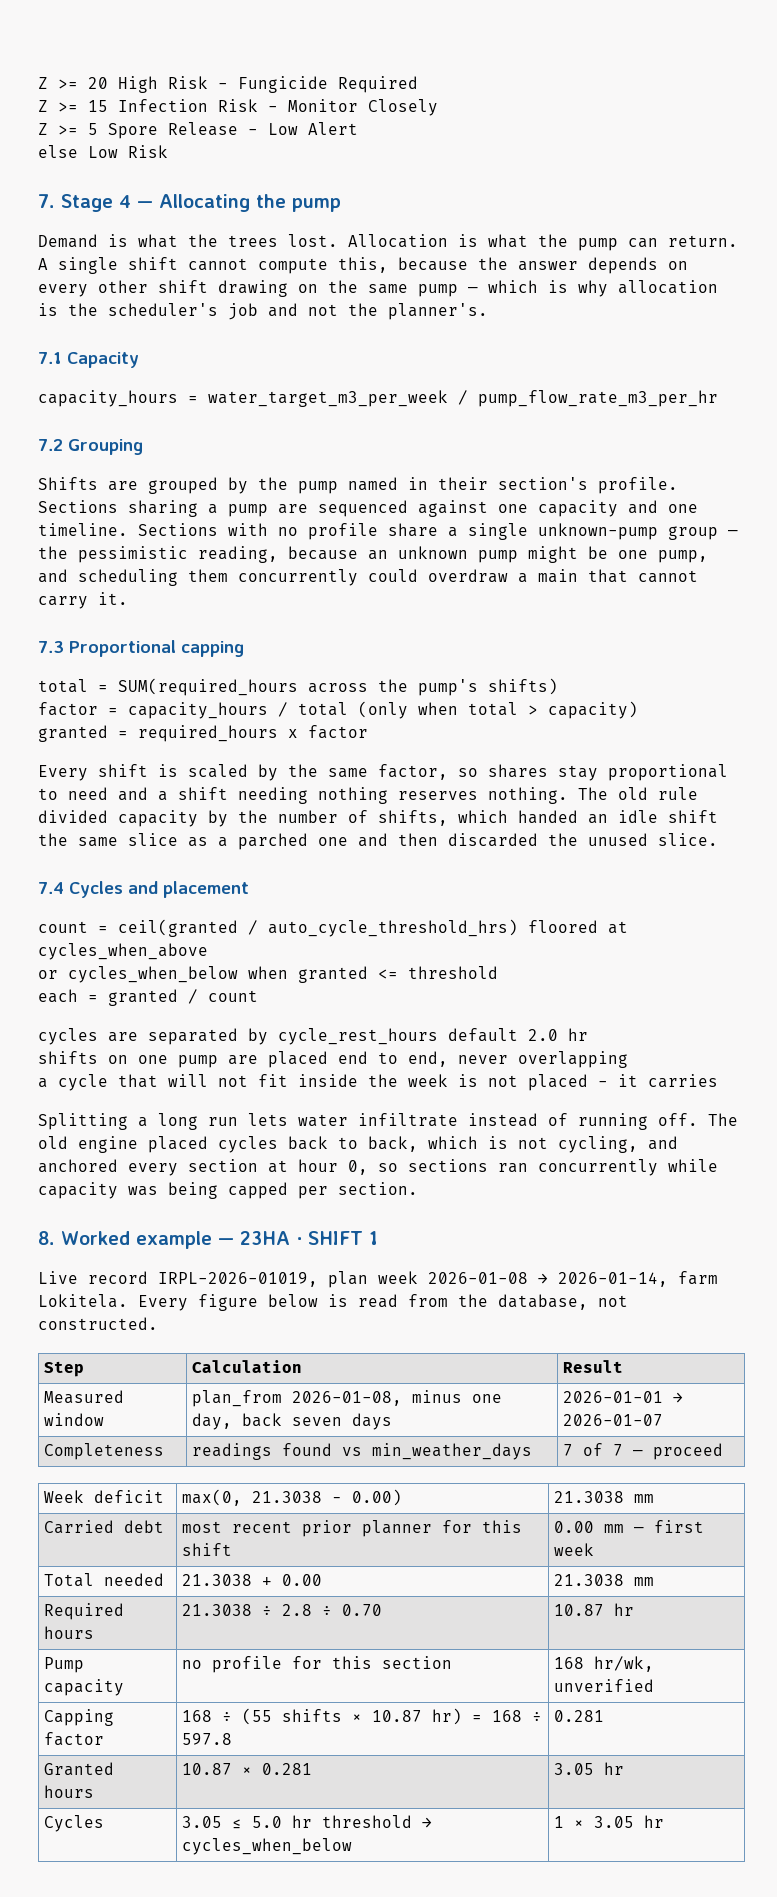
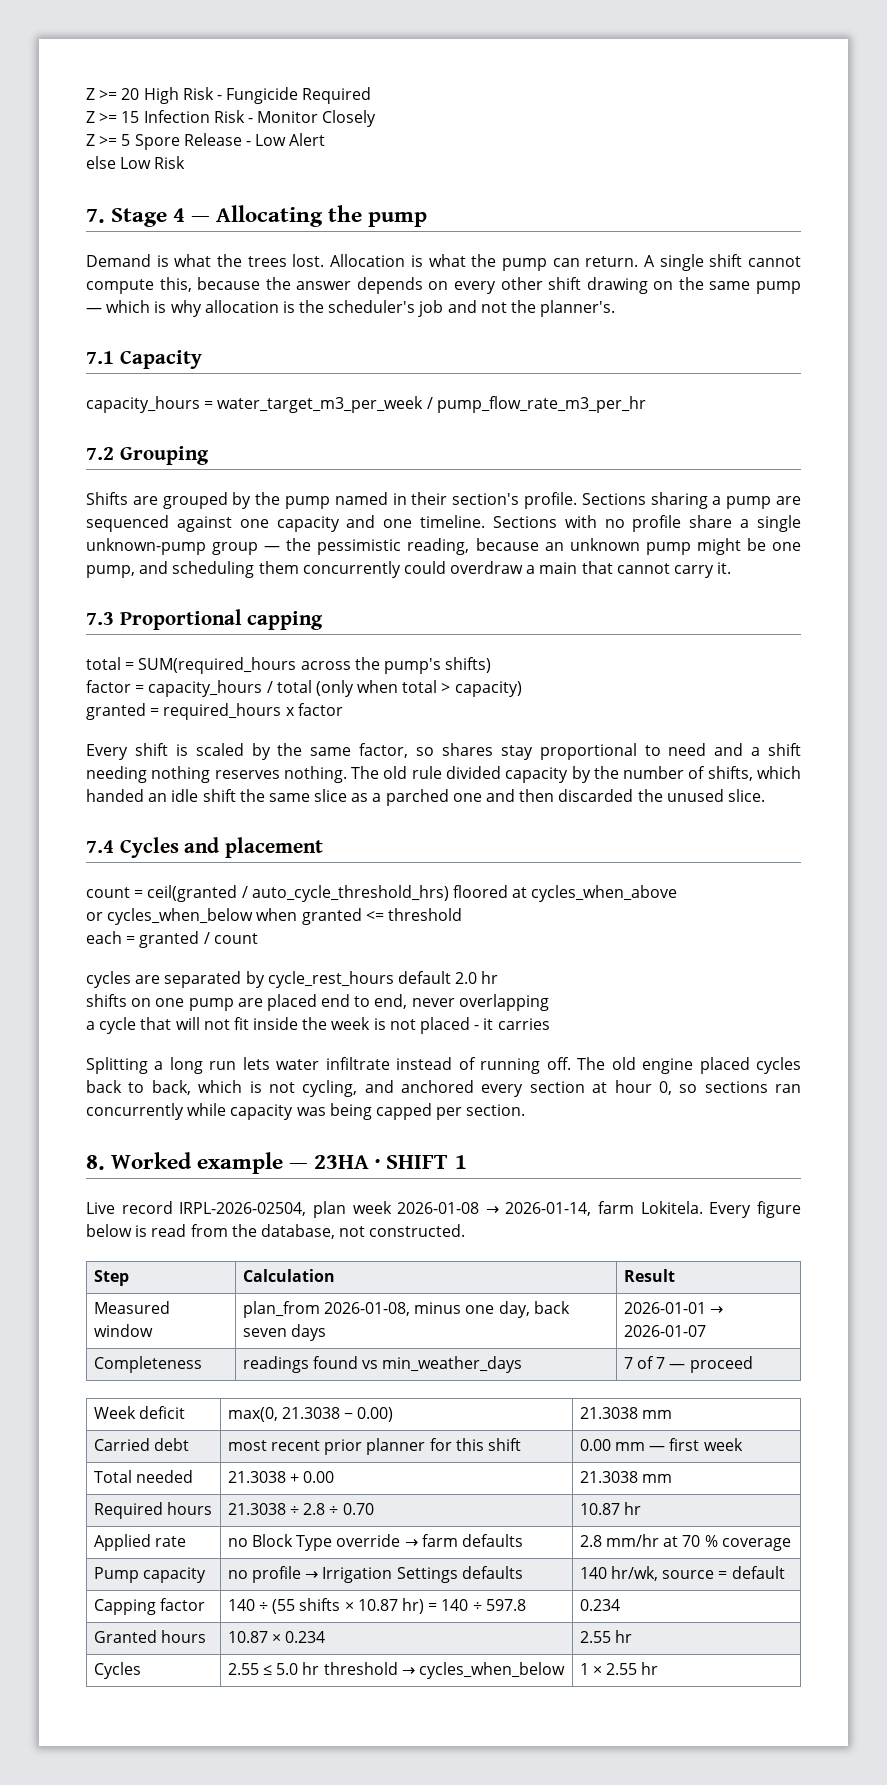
- Live record IRPL-2026-01019, plan week 2026-01-08 → 2026-01-14, farm Lokitela.
+ Live record IRPL-2026-02504, plan week 2026-01-08 → 2026-01-14, farm Lokitela.
- Pump capacity | no profile for this section | 168 hr/wk, unverified
+ Applied rate | no Block Type override → farm defaults | 2.8 mm/hr at 70 % coverage
+ Pump capacity | no profile → Irrigation Settings defaults | 140 hr/wk, source = default
- Capping factor | 168 ÷ (55 shifts × 10.87 hr) = 168 ÷ 597.8 | 0.281
+ Capping factor | 140 ÷ (55 shifts × 10.87 hr) = 140 ÷ 597.8 | 0.234
- Granted hours | 10.87 × 0.281 | 3.05 hr
+ Granted hours | 10.87 × 0.234 | 2.55 hr
- Cycles | 3.05 ≤ 5.0 hr threshold → cycles_when_below | 1 × 3.05 hr
+ Cycles | 2.55 ≤ 5.0 hr threshold → cycles_when_below | 1 × 2.55 hr

